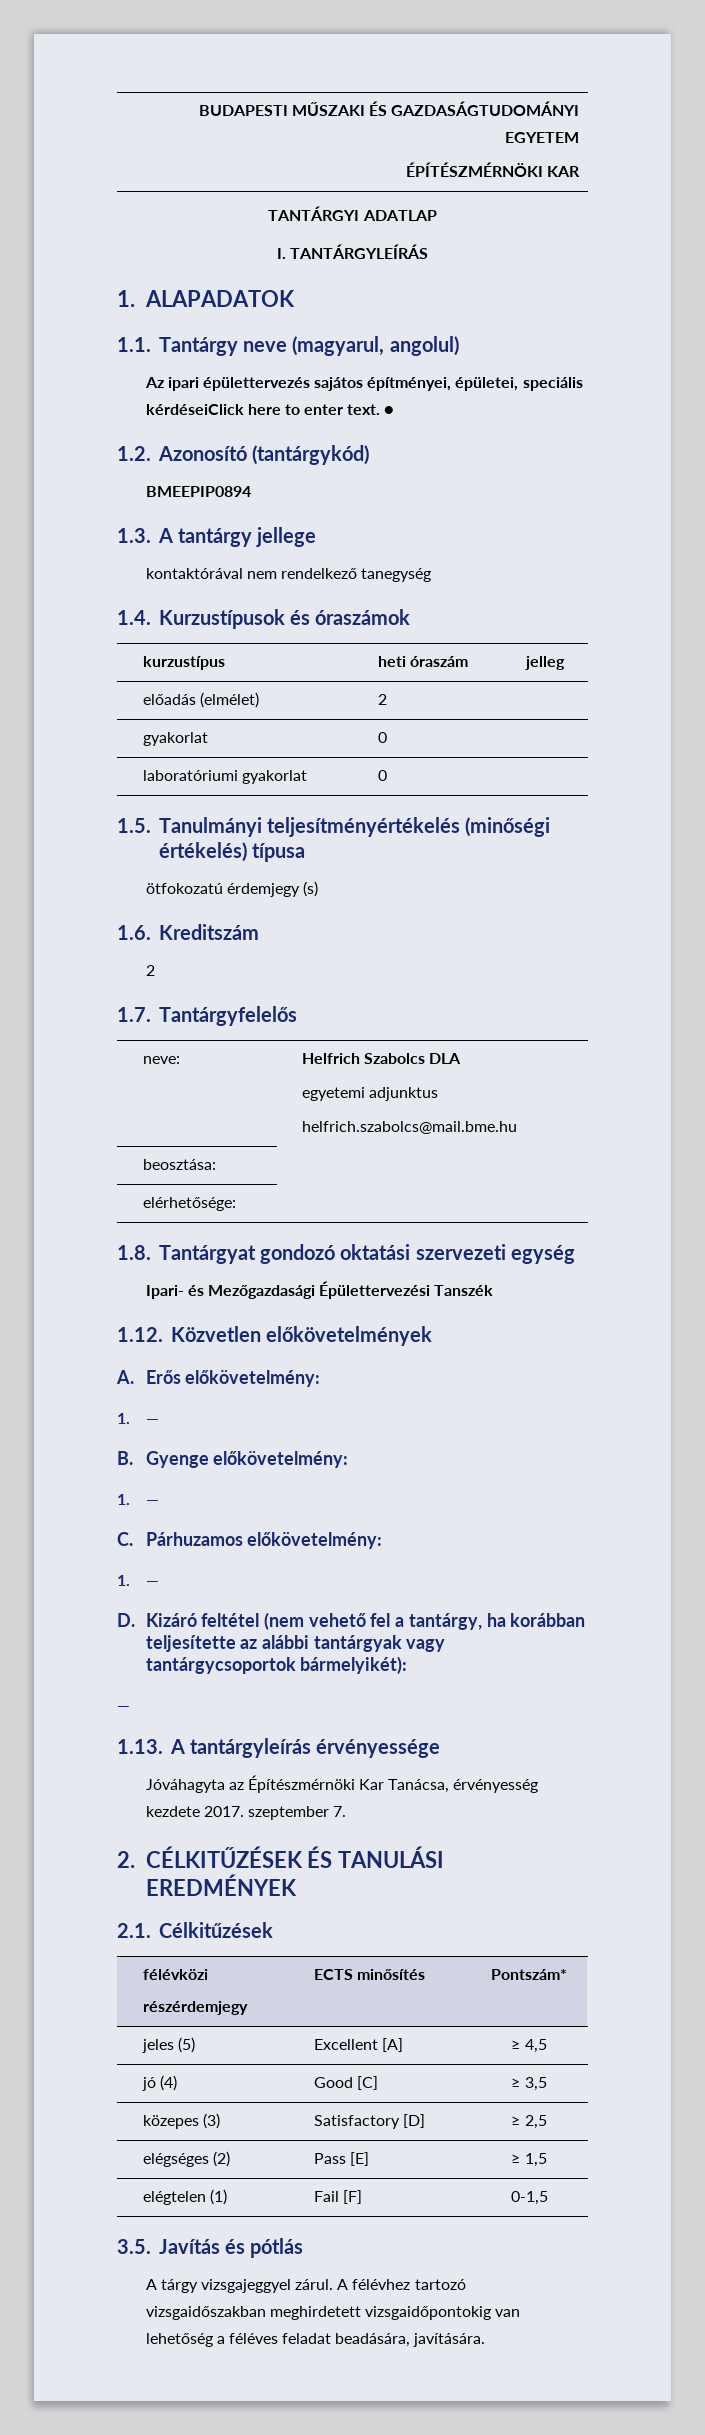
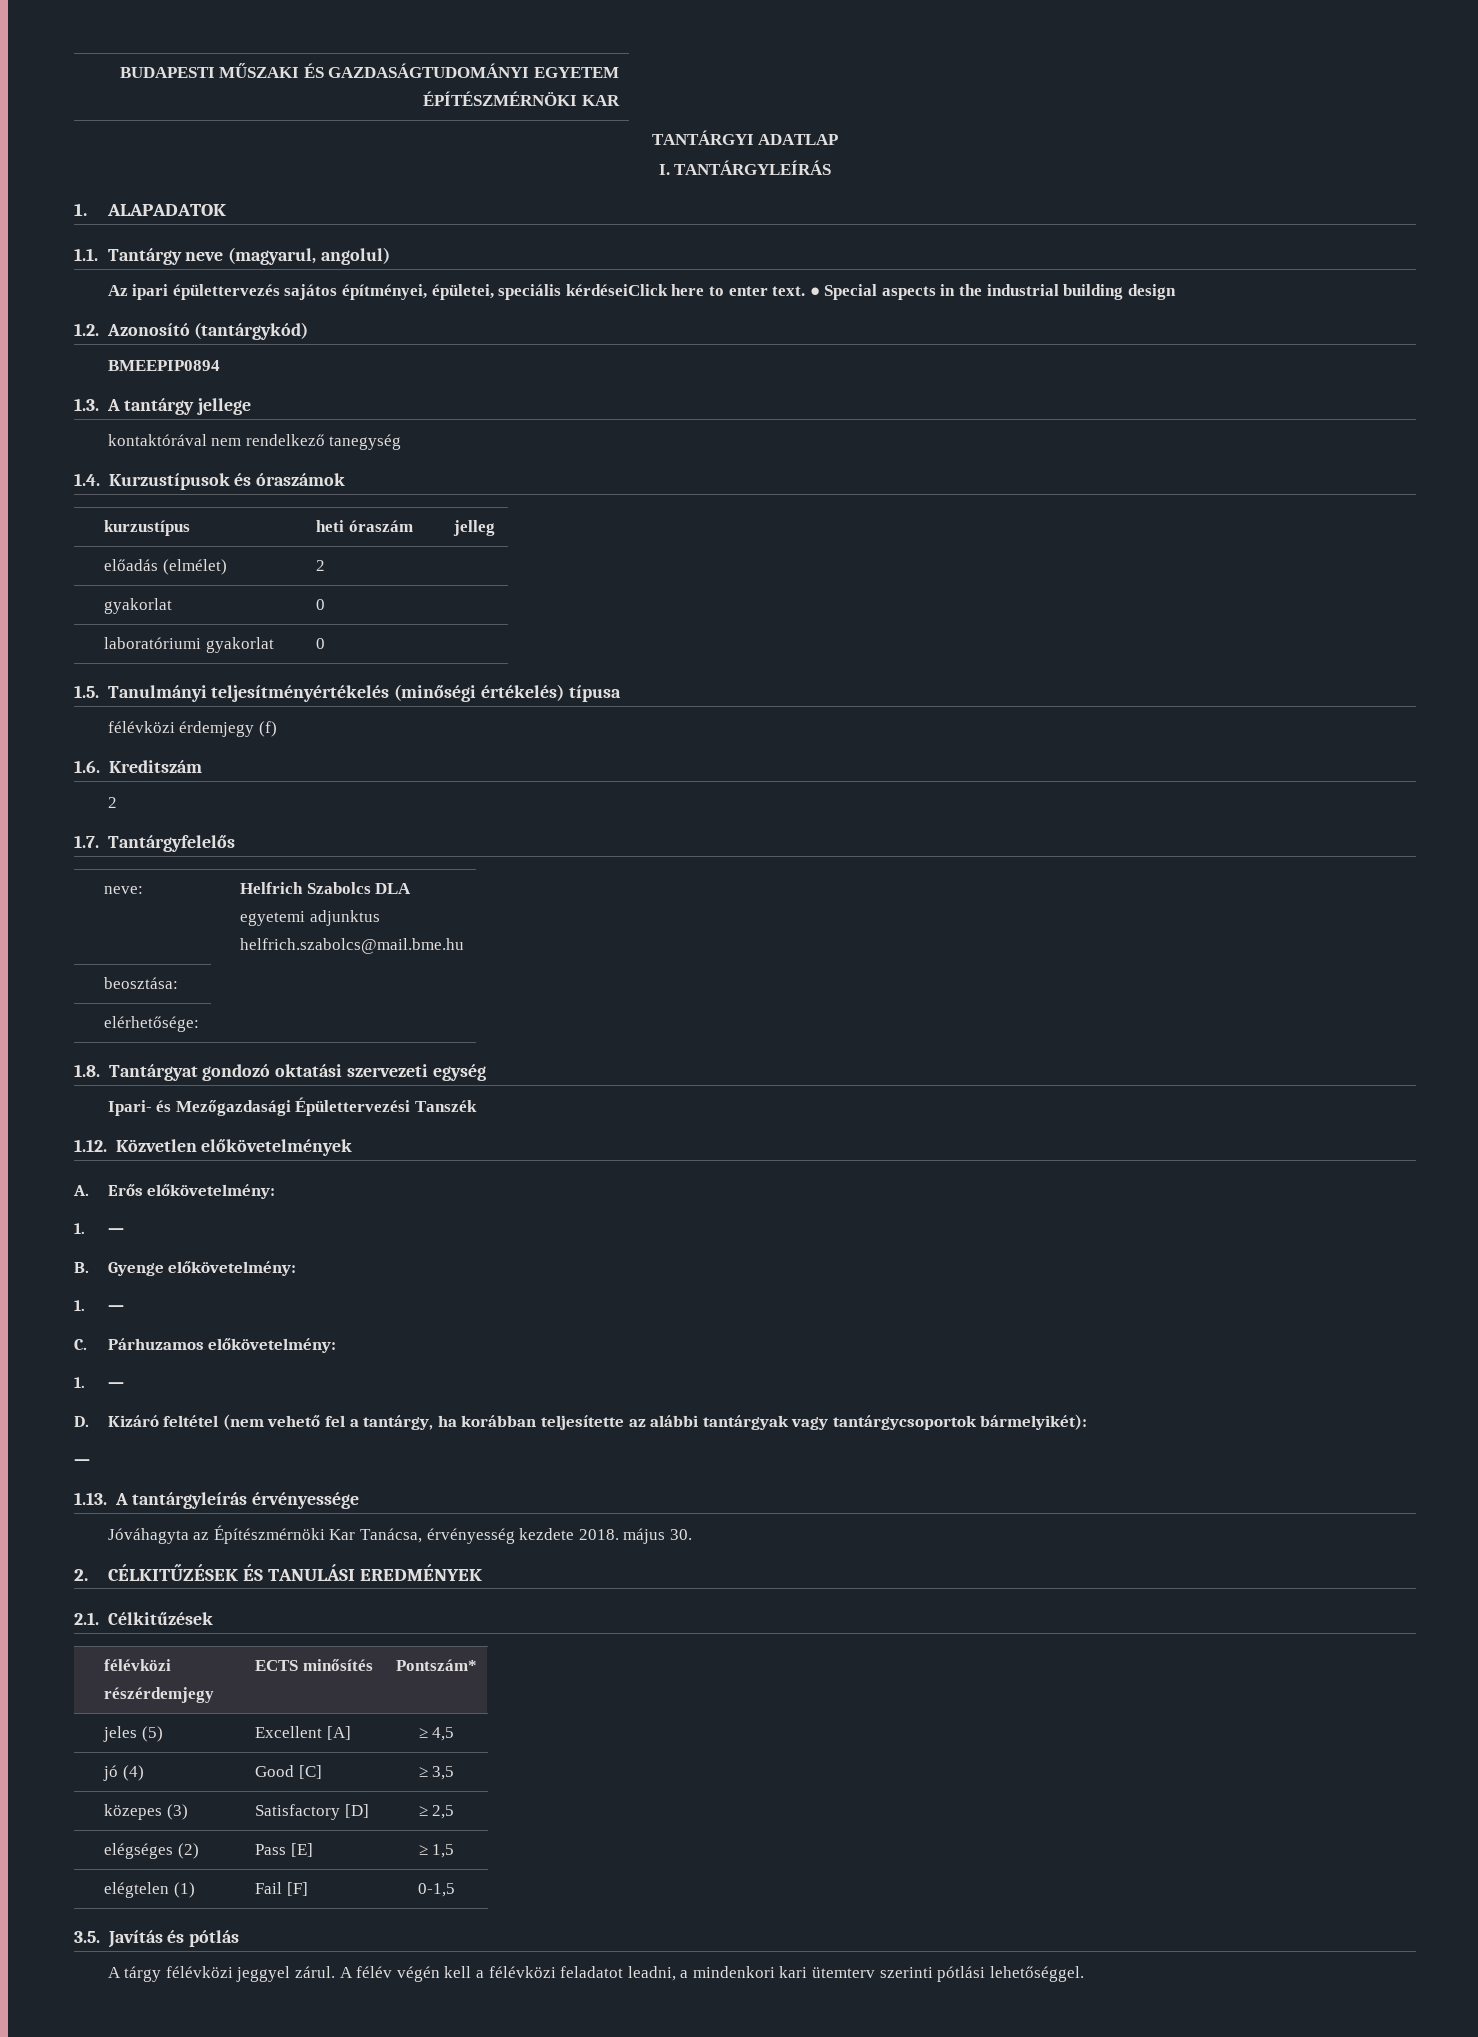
- ●
+ ● Special aspects in the industrial building design
- ötfokozatú érdemjegy (s)
+ félévközi érdemjegy (f)
- Jóváhagyta az Építészmérnöki Kar Tanácsa, érvényesség kezdete 2017. szeptember 7.
+ Jóváhagyta az Építészmérnöki Kar Tanácsa, érvényesség kezdete 2018. május 30.
- A tárgy vizsgajeggyel zárul. A félévhez tartozó vizsgaidőszakban meghirdetett vizsgaidőpontokig van lehetőség a féléves feladat beadására, javítására.
+ A tárgy félévközi jeggyel zárul. A félév végén kell a félévközi feladatot leadni, a mindenkori kari ütemterv szerinti pótlási lehetőséggel.

